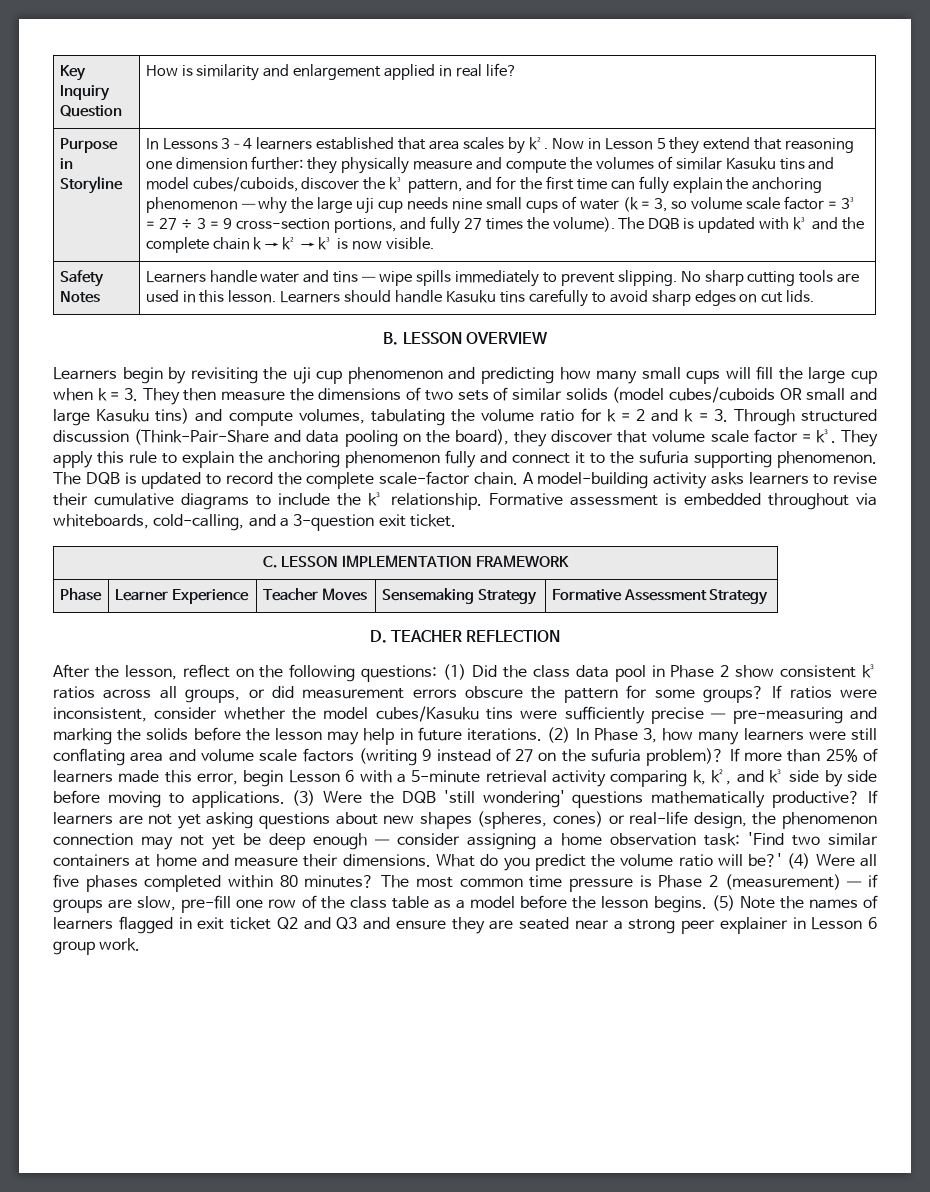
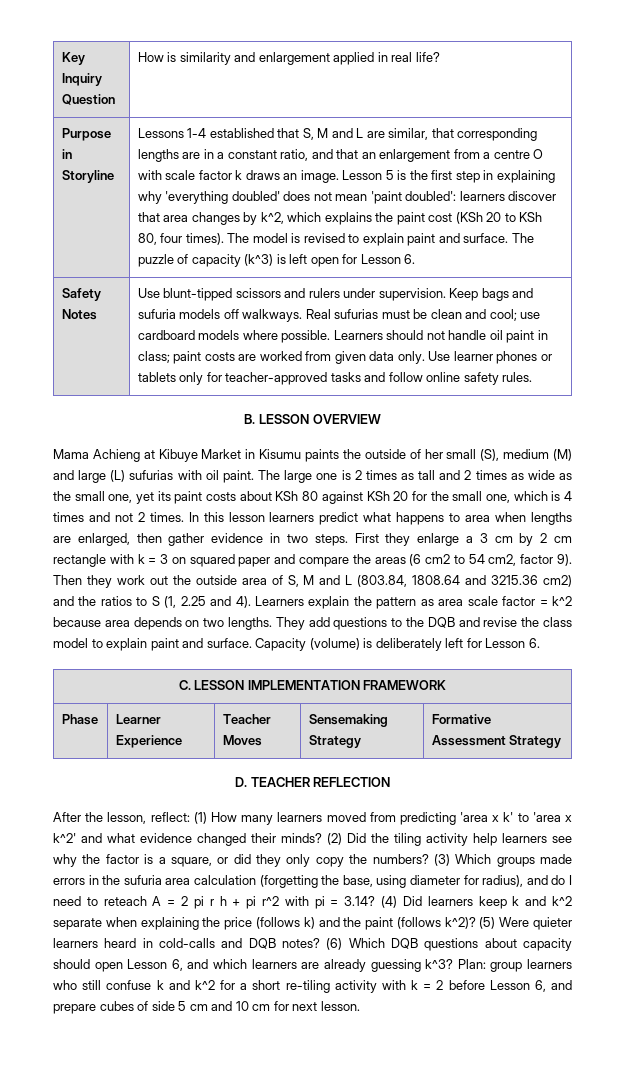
- In Lessons 3–4 learners established that area scales by k². Now in Lesson 5 they extend that reasoning one dimension further: they physically measure and compute the volumes of similar Kasuku tins and model cubes/cuboids, discover the k³ pattern, and for the first time can fully explain the anchoring phenomenon — why the large uji cup needs nine small cups of water (k = 3, so volume scale factor = 3³ = 27 ÷ 3 = 9 cross-section portions, and fully 27 times the volume). The DQB is updated with k³ and the complete chain k → k² → k³ is now visible.
- Safety Notes | Learners handle water and tins — wipe spills immediately to prevent slipping. No sharp cutting tools are used in this lesson. Learners should handle Kasuku tins carefully to avoid sharp edges on cut lids.
+ Lessons 1-4 established that S, M and L are similar, that corresponding lengths are in a constant ratio, and that an enlargement from a centre O with scale factor k draws an image. Lesson 5 is the first step in explaining why 'everything doubled' does not mean 'paint doubled': learners discover that area changes by k^2, which explains the paint cost (KSh 20 to KSh 80, four times). The model is revised to explain paint and surface. The puzzle of capacity (k^3) is left open for Lesson 6.
+ Safety Notes | Use blunt-tipped scissors and rulers under supervision. Keep bags and sufuria models off walkways. Real sufurias must be clean and cool; use cardboard models where possible. Learners should not handle oil paint in class; paint costs are worked from given data only. Use learner phones or tablets only for teacher-approved tasks and follow online safety rules.
  B. LESSON OVERVIEW
- Learners begin by revisiting the uji cup phenomenon and predicting how many small cups will fill the large cup when k = 3. They then measure the dimensions of two sets of similar solids (model cubes/cuboids OR small and large Kasuku tins) and compute volumes, tabulating the volume ratio for k = 2 and k = 3. Through structured discussion (Think-Pair-Share and data pooling on the board), they discover that volume scale factor = k³. They apply this rule to explain the anchoring phenomenon fully and connect it to the sufuria supporting phenomenon. The DQB is updated to record the complete scale-factor chain. A model-building activity asks learners to revise their cumulative diagrams to include the k³ relationship. Formative assessment is embedded throughout via whiteboards, cold-calling, and a 3-question exit ticket.
+ Mama Achieng at Kibuye Market in Kisumu paints the outside of her small (S), medium (M) and large (L) sufurias with oil paint. The large one is 2 times as tall and 2 times as wide as the small one, yet its paint costs about KSh 80 against KSh 20 for the small one, which is 4 times and not 2 times. In this lesson learners predict what happens to area when lengths are enlarged, then gather evidence in two steps. First they enlarge a 3 cm by 2 cm rectangle with k = 3 on squared paper and compare the areas (6 cm2 to 54 cm2, factor 9). Then they work out the outside area of S, M and L (803.84, 1808.64 and 3215.36 cm2) and the ratios to S (1, 2.25 and 4). Learners explain the pattern as area scale factor = k^2 because area depends on two lengths. They add questions to the DQB and revise the class model to explain paint and surface. Capacity (volume) is deliberately left for Lesson 6.
- After the lesson, reflect on the following questions: (1) Did the class data pool in Phase 2 show consistent k³ ratios across all groups, or did measurement errors obscure the pattern for some groups? If ratios were inconsistent, consider whether the model cubes/Kasuku tins were sufficiently precise — pre-measuring and marking the solids before the lesson may help in future iterations. (2) In Phase 3, how many learners were still conflating area and volume scale factors (writing 9 instead of 27 on the sufuria problem)? If more than 25% of learners made this error, begin Lesson 6 with a 5-minute retrieval activity comparing k, k², and k³ side by side before moving to applications. (3) Were the DQB 'still wondering' questions mathematically productive? If learners are not yet asking questions about new shapes (spheres, cones) or real-life design, the phenomenon connection may not yet be deep enough — consider assigning a home observation task: 'Find two similar containers at home and measure their dimensions. What do you predict the volume ratio will be?' (4) Were all five phases completed within 80 minutes? The most common time pressure is Phase 2 (measurement) — if groups are slow, pre-fill one row of the class table as a model before the lesson begins. (5) Note the names of learners flagged in exit ticket Q2 and Q3 and ensure they are seated near a strong peer explainer in Lesson 6 group work.
+ After the lesson, reflect: (1) How many learners moved from predicting 'area x k' to 'area x k^2' and what evidence changed their minds? (2) Did the tiling activity help learners see why the factor is a square, or did they only copy the numbers? (3) Which groups made errors in the sufuria area calculation (forgetting the base, using diameter for radius), and do I need to reteach A = 2 pi r h + pi r^2 with pi = 3.14? (4) Did learners keep k and k^2 separate when explaining the price (follows k) and the paint (follows k^2)? (5) Were quieter learners heard in cold-calls and DQB notes? (6) Which DQB questions about capacity should open Lesson 6, and which learners are already guessing k^3? Plan: group learners who still confuse k and k^2 for a short re-tiling activity with k = 2 before Lesson 6, and prepare cubes of side 5 cm and 10 cm for next lesson.

